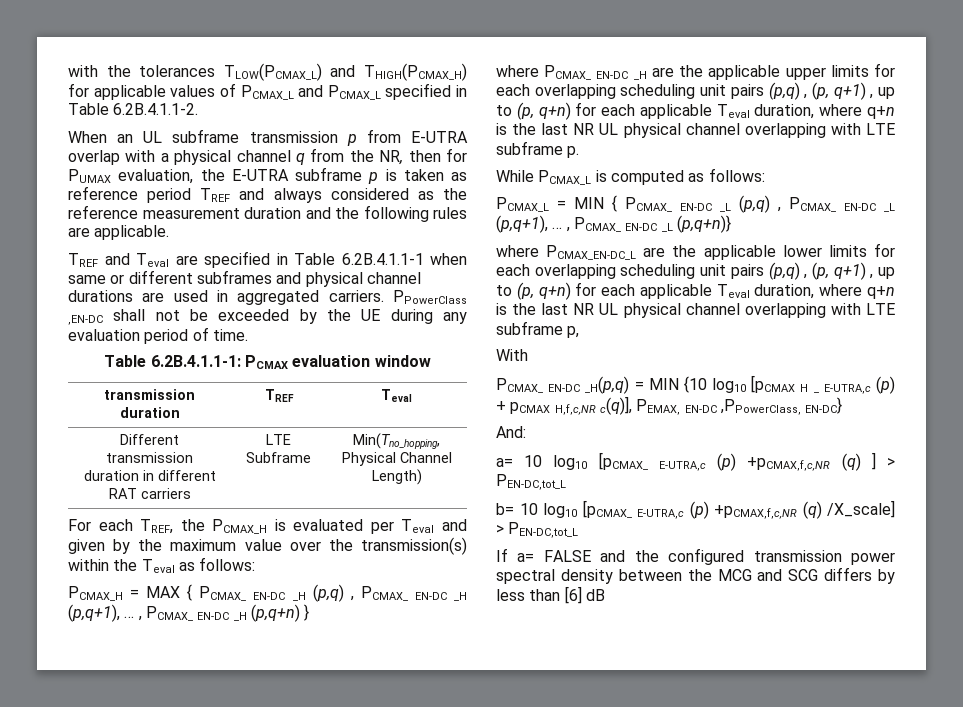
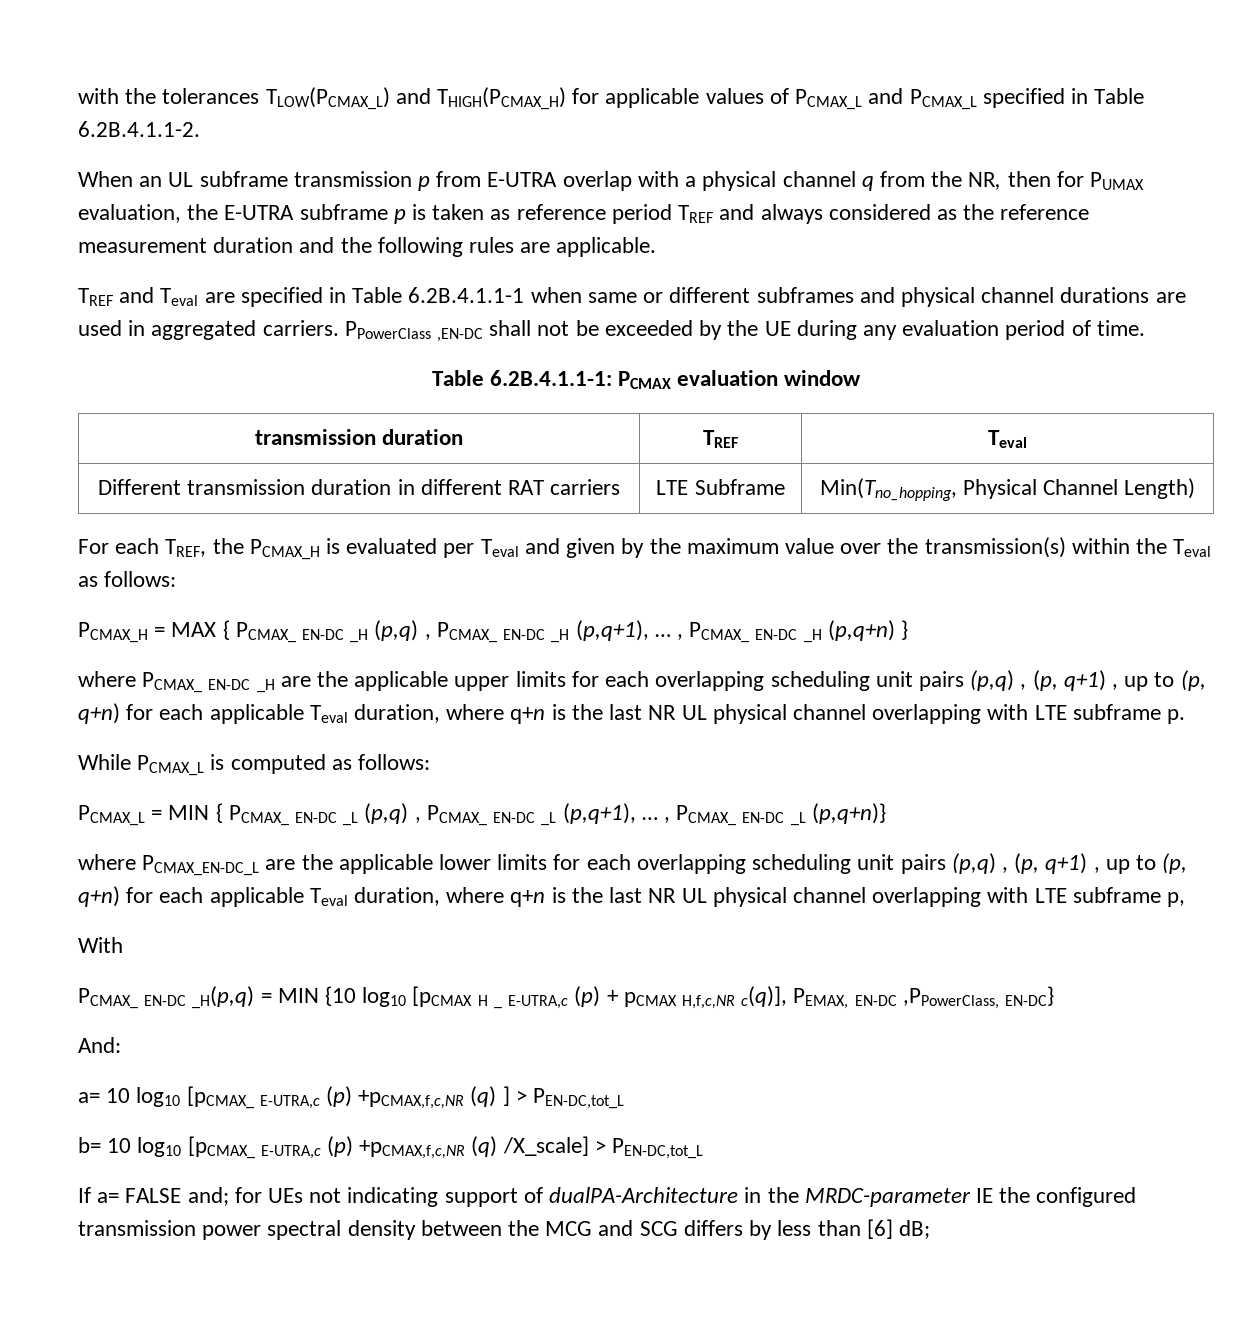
- If a= FALSE and the configured transmission power spectral density between the MCG and SCG differs by less than [6] dB
+ If a= FALSE and; for UEs not indicating support of dualPA-Architecture in the MRDC-parameter IE the configured transmission power spectral density between the MCG and SCG differs by less than [6] dB;

